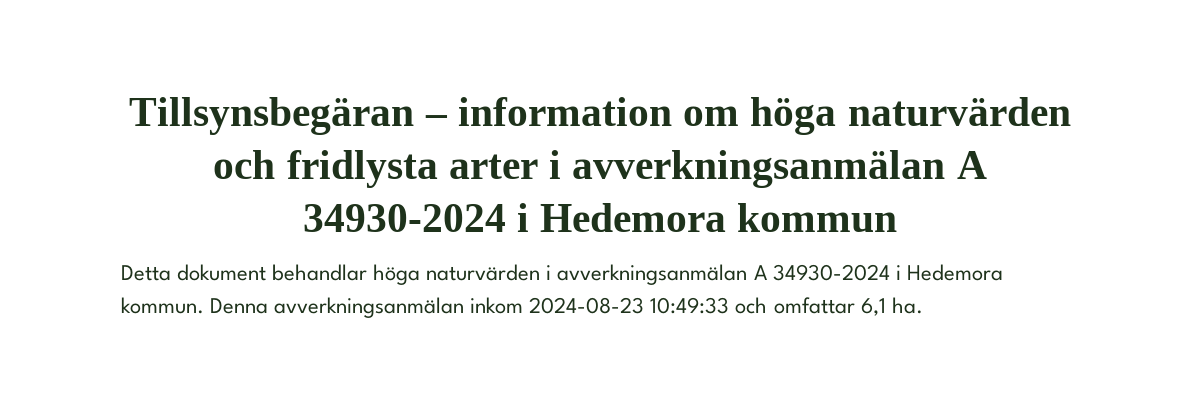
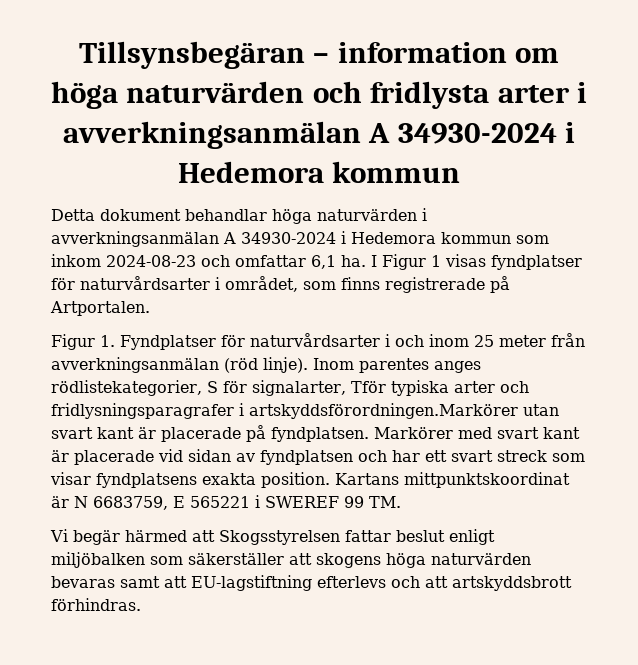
- Detta dokument behandlar höga naturvärden i avverkningsanmälan A 34930-2024 i Hedemora kommun. Denna avverkningsanmälan inkom 2024-08-23 10:49:33 och omfattar 6,1 ha.
+ Detta dokument behandlar höga naturvärden i avverkningsanmälan A 34930-2024 i Hedemora kommun som inkom 2024-08-23 och omfattar 6,1 ha.
+ I Figur 1 visas fyndplatser för naturvårdsarter i området, som finns registrerade på Artportalen.
+ Figur 1. Fyndplatser för naturvårdsarter i och inom 25 meter från avverkningsanmälan (röd linje). Inom parentes anges rödlistekategorier, S för signalarter, Tför typiska arter och fridlysningsparagrafer i artskyddsförordningen.Markörer utan svart kant är placerade på fyndplatsen. Markörer med svart kant är placerade vid sidan av fyndplatsen och har ett svart streck som visar fyndplatsens exakta position. Kartans mittpunktskoordinat är N 6683759, E 565221 i SWEREF 99 TM.
+ Vi begär härmed att Skogsstyrelsen fattar beslut enligt miljöbalken som säkerställer att skogens höga naturvärden bevaras samt att EU-lagstiftning efterlevs och att artskyddsbrott förhindras.

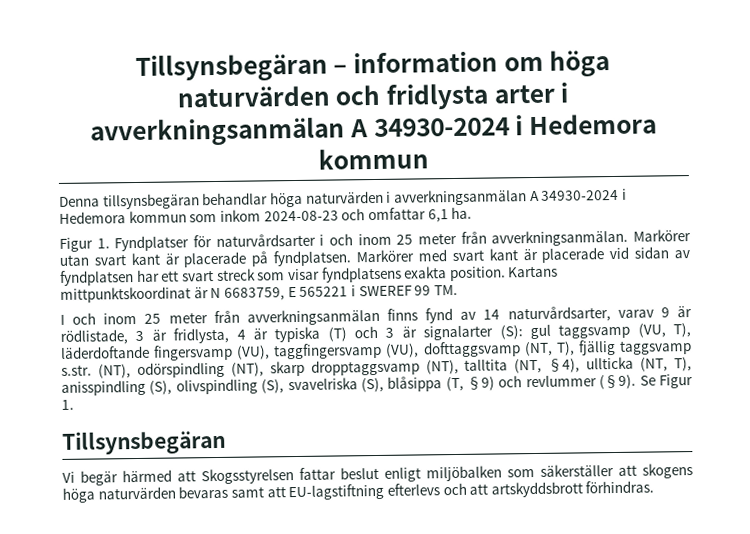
- Detta dokument behandlar höga naturvärden i avverkningsanmälan A 34930-2024 i Hedemora kommun som inkom 2024-08-23 och omfattar 6,1 ha. I Figur 1 visas fyndplatser för naturvårdsarter i området, som finns registrerade på Artportalen.
+ Denna tillsynsbegäran behandlar höga naturvärden i avverkningsanmälan A 34930-2024 i Hedemora kommun som inkom 2024-08-23 och omfattar 6,1 ha.
- Figur 1. Fyndplatser för naturvårdsarter i och inom 25 meter från avverkningsanmälan (röd linje). Inom parentes anges rödlistekategorier, S för signalarter, Tför typiska arter och fridlysningsparagrafer i artskyddsförordningen.Markörer utan svart kant är placerade på fyndplatsen.
+ Figur 1. Fyndplatser för naturvårdsarter i och inom 25 meter från avverkningsanmälan. Markörer utan svart kant är placerade på fyndplatsen.
- Markörer med svart kant är placerade vid sidan av fyndplatsen och har ett svart streck som visar fyndplatsens exakta position.
+ Markörer med svart kant är placerade vid sidan av fyndplatsen har ett svart streck som visar fyndplatsens exakta position.
+ I och inom 25 meter från avverkningsanmälan finns fynd av 14 naturvårdsarter, varav 9 är rödlistade, 3 är fridlysta, 4 är typiska (T) och 3 är signalarter (S): gul taggsvamp (VU, T), läderdoftande fingersvamp (VU), taggfingersvamp (VU), dofttaggsvamp (NT, T), fjällig taggsvamp s.str. (NT), odörspindling (NT), skarp dropptaggsvamp (NT), talltita (NT, §4), ullticka (NT, T), anisspindling (S), olivspindling (S), svavelriska (S), blåsippa (T, §9) och revlummer (§9). Se Figur 1.
+ Tillsynsbegäran

